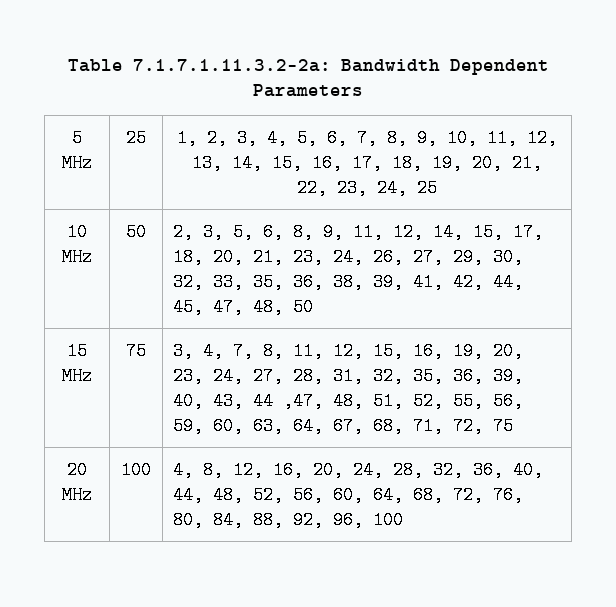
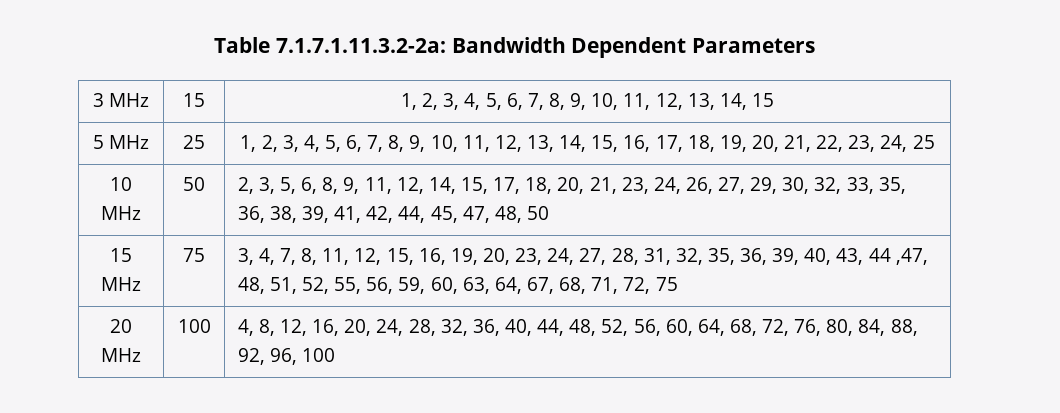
+ 3 MHz | 15 | 1, 2, 3, 4, 5, 6, 7, 8, 9, 10, 11, 12, 13, 14, 15

